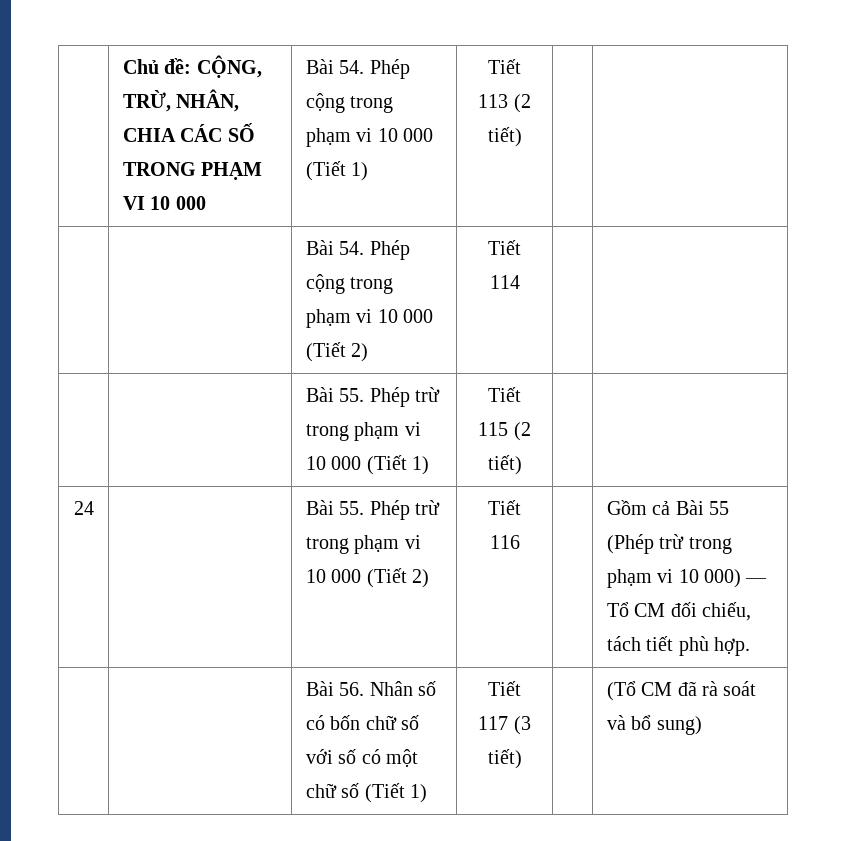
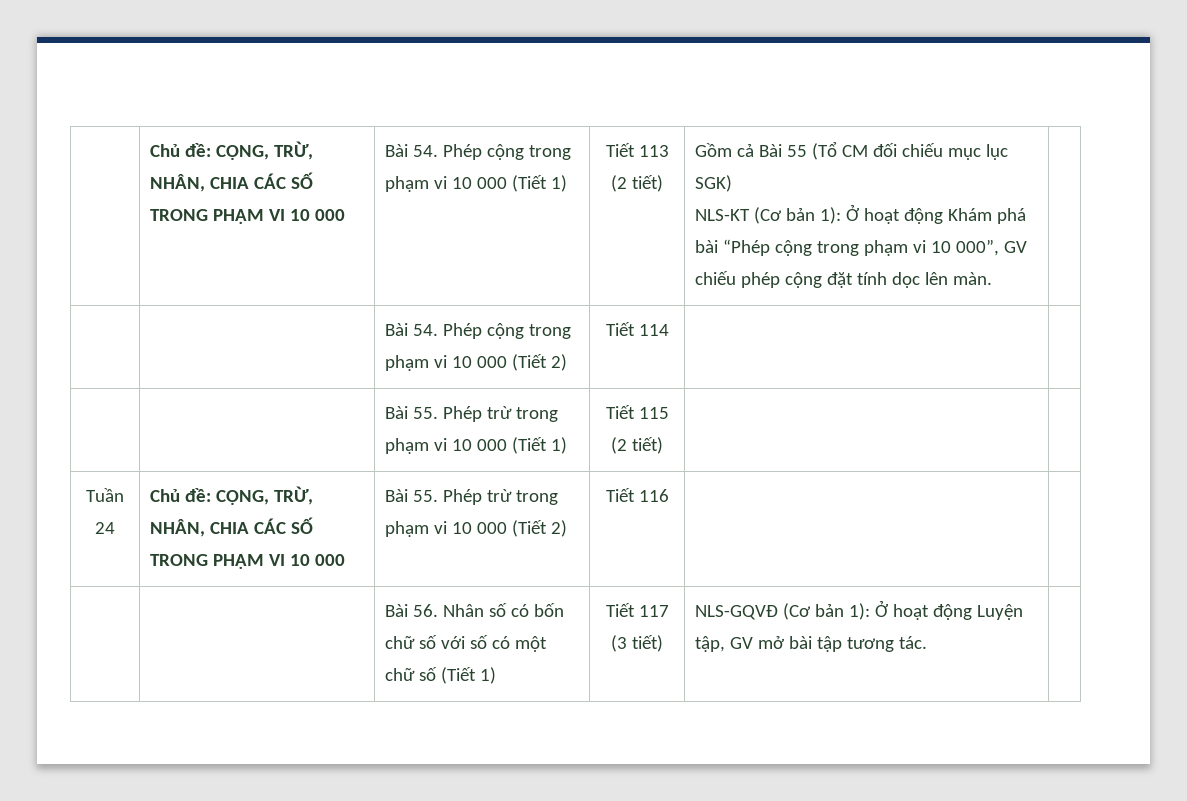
+ Gồm cả Bài 55 (Tổ CM đối chiếu mục lục SGK)
+ NLS-KT (Cơ bản 1): Ở hoạt động Khám phá bài “Phép cộng trong phạm vi 10 000”, GV chiếu phép cộng đặt tính dọc lên màn.
- 24 | | Bài 55. Phép trừ trong phạm vi 10 000 (Tiết 2) | Tiết 116 | | Gồm cả Bài 55 (Phép trừ trong phạm vi 10 000) — Tổ CM đối chiếu, tách tiết phù hợp.
+ Tuần 24 | Chủ đề: CỘNG, TRỪ, NHÂN, CHIA CÁC SỐ TRONG PHẠM VI 10 000 | Bài 55. Phép trừ trong phạm vi 10 000 (Tiết 2) | Tiết 116 | |
- | | Bài 56. Nhân số có bốn chữ số với số có một chữ số (Tiết 1) | Tiết 117 (3 tiết) | | (Tổ CM đã rà soát và bổ sung)
+ | | Bài 56. Nhân số có bốn chữ số với số có một chữ số (Tiết 1) | Tiết 117 (3 tiết) | NLS-GQVĐ (Cơ bản 1): Ở hoạt động Luyện tập, GV mở bài tập tương tác. |

